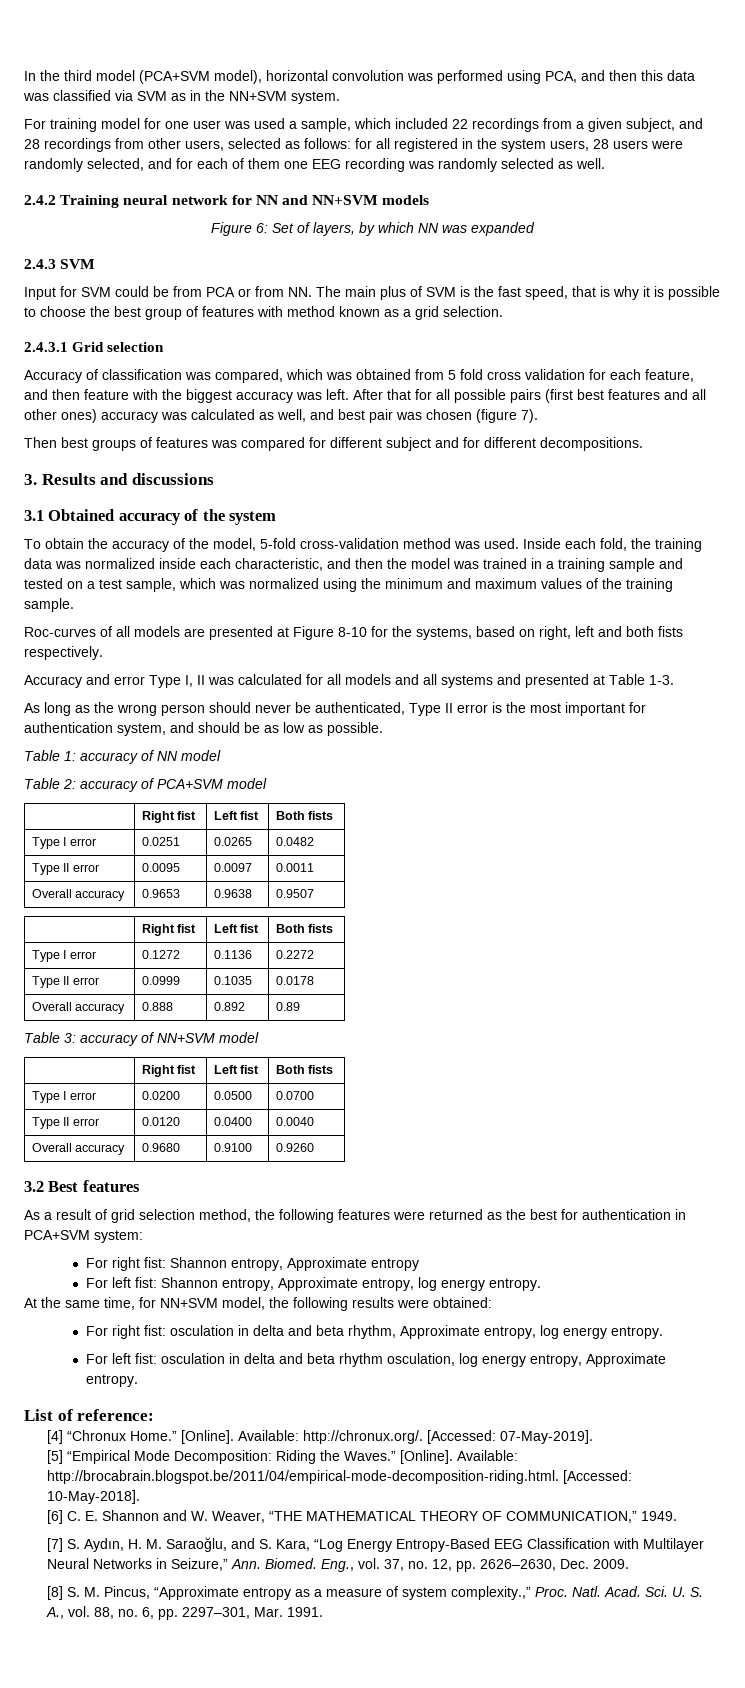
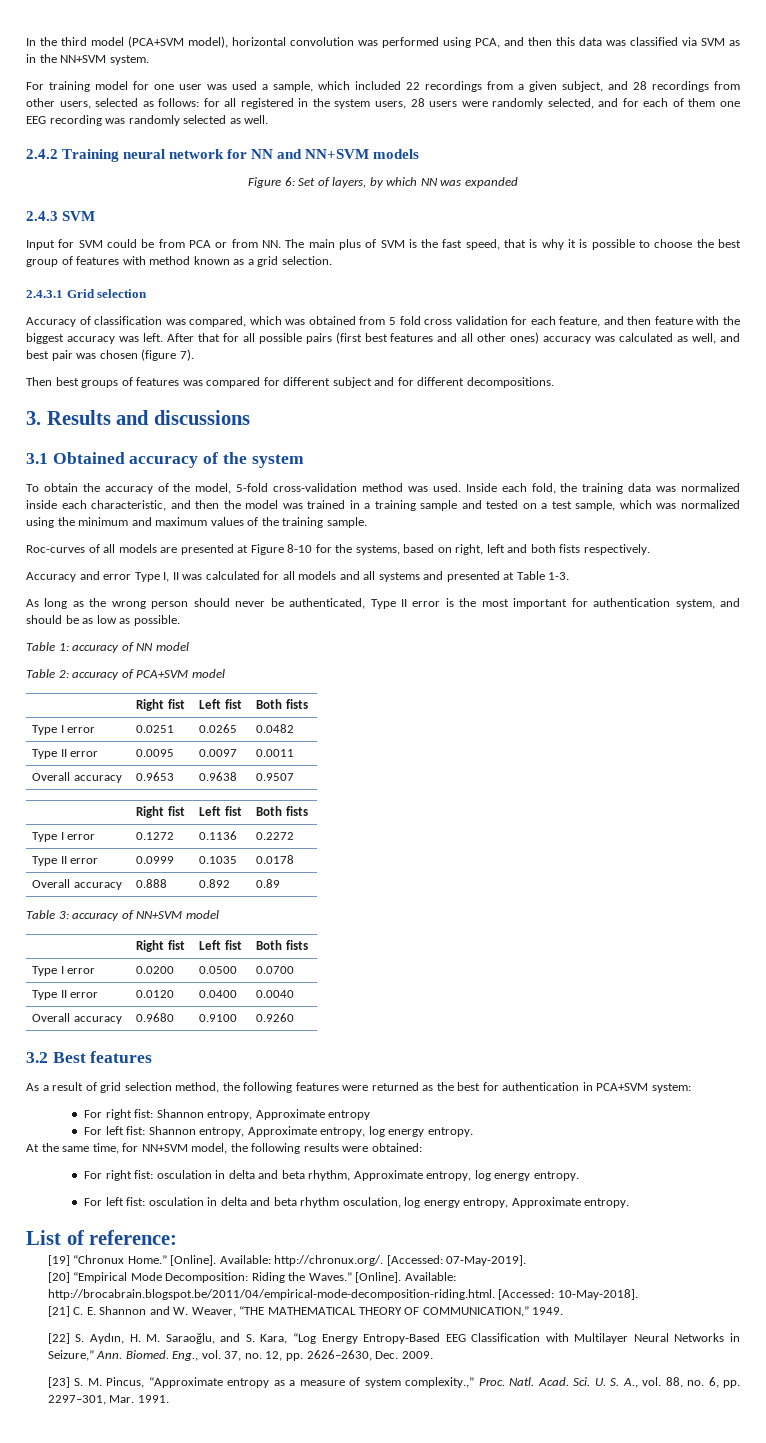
- [4] “Chronux Home.”
+ [19] “Chronux Home.”
- [5] “Empirical Mode Decomposition: Riding the Waves.”
+ [20] “Empirical Mode Decomposition: Riding the Waves.”
- [6] C. E. Shannon and W. Weaver, “THE MATHEMATICAL THEORY OF COMMUNICATION,” 1949.
+ [21] C. E. Shannon and W. Weaver, “THE MATHEMATICAL THEORY OF COMMUNICATION,” 1949.
- [7] S. Aydın, H. M. Saraoğlu, and S. Kara, “Log Energy Entropy-Based EEG Classification with Multilayer Neural Networks in Seizure,” Ann. Biomed.
+ [22] S. Aydın, H. M. Saraoğlu, and S. Kara, “Log Energy Entropy-Based EEG Classification with Multilayer Neural Networks in Seizure,” Ann. Biomed.
- [8] S. M. Pincus, “Approximate entropy as a measure of system complexity.,” Proc.
+ [23] S. M. Pincus, “Approximate entropy as a measure of system complexity.,” Proc.

